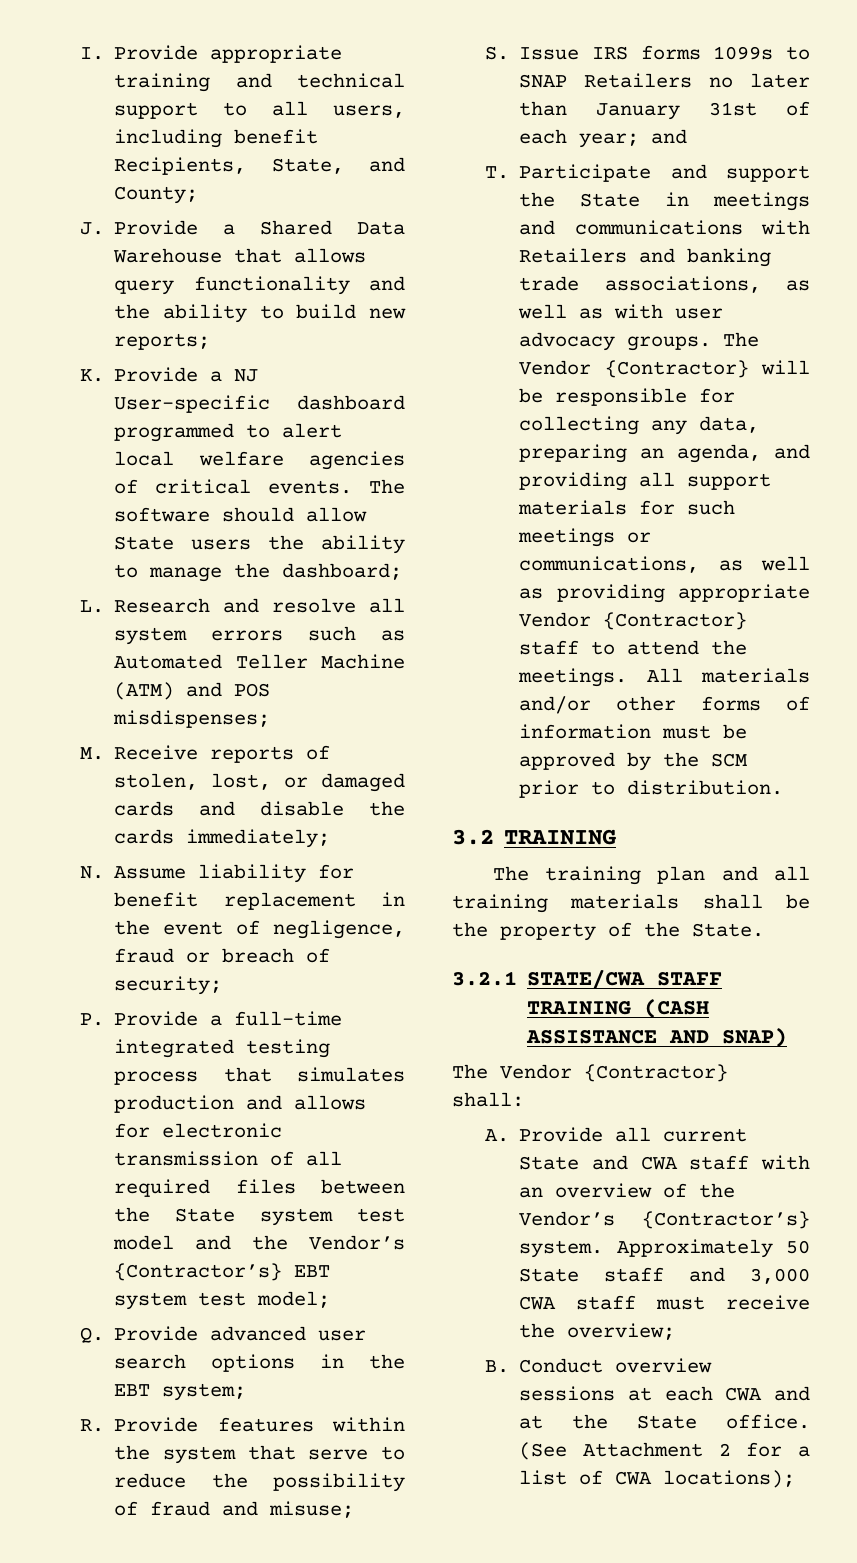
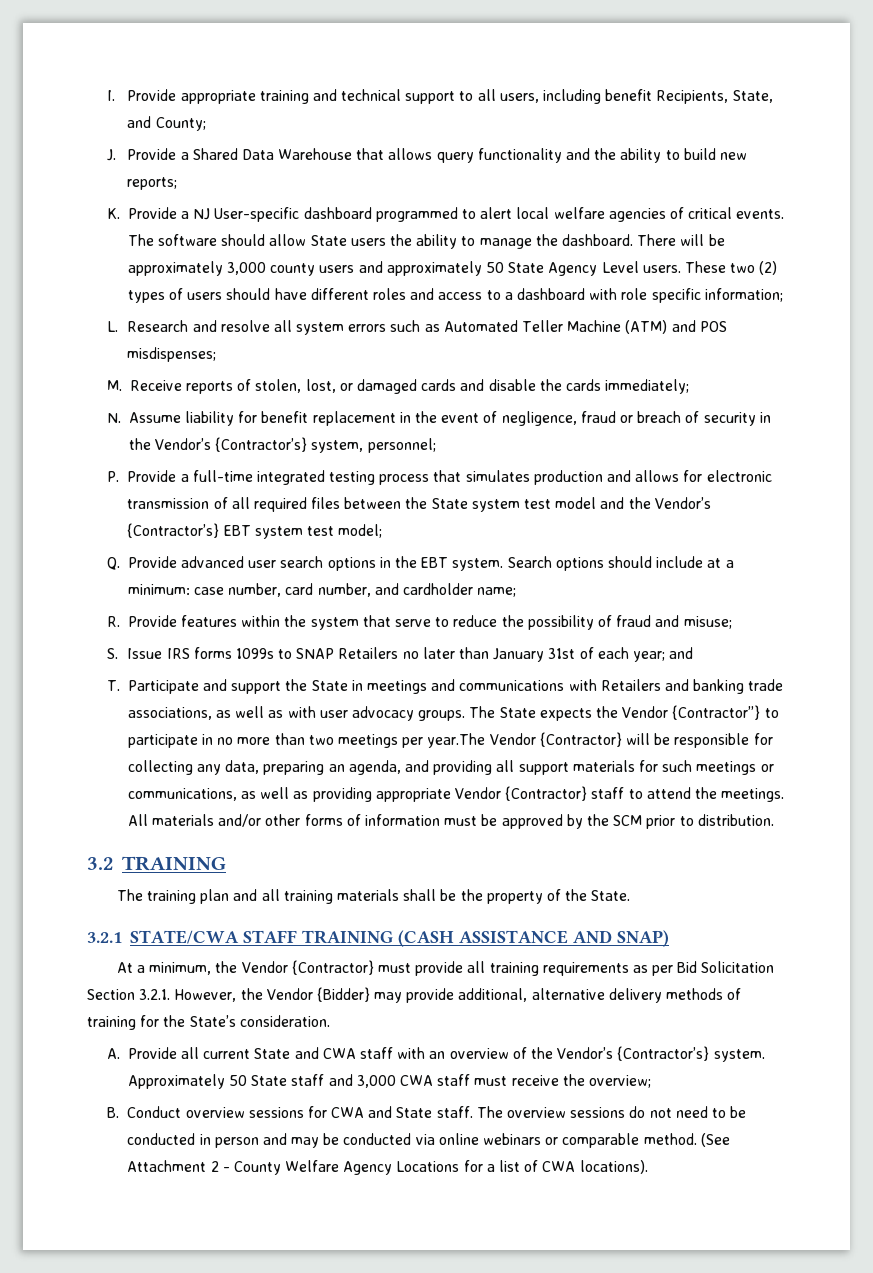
- The software should allow State users the ability to manage the dashboard;
+ The software should allow State users the ability to manage the dashboard. There will be approximately 3,000 county users and approximately 50 State Agency Level users. These two (2) types of users should have different roles and access to a dashboard with role specific information;
- N. Assume liability for benefit replacement in the event of negligence, fraud or breach of security;
+ N. Assume liability for benefit replacement in the event of negligence, fraud or breach of security in the Vendor’s {Contractor’s} system, personnel;
- Q. Provide advanced user search options in the EBT system;
+ Q. Provide advanced user search options in the EBT system. Search options should include at a minimum: case number, card number, and cardholder name;
- The Vendor {Contractor} will be responsible for collecting any data, preparing an agenda, and providing all support materials for such meetings or communications, as well as providing appropriate Vendor {Contractor} staff to attend the meetings.
+ The State expects the Vendor {Contractor”} to participate in no more than two meetings per year.The Vendor {Contractor} will be responsible for collecting any data, preparing an agenda, and providing all support materials for such meetings or communications, as well as providing appropriate Vendor {Contractor} staff to attend the meetings.
- The Vendor {Contractor} shall:
+ At a minimum, the Vendor {Contractor} must provide all training requirements as per Bid Solicitation Section 3.2.1. However, the Vendor {Bidder} may provide additional, alternative delivery methods of training for the State’s consideration.
- B. Conduct overview sessions at each CWA and at the State office. (See Attachment 2 for a list of CWA locations);
+ B. Conduct overview sessions for CWA and State staff. The overview sessions do not need to be conducted in person and may be conducted via online webinars or comparable method. (See Attachment 2 - County Welfare Agency Locations for a list of CWA locations).

